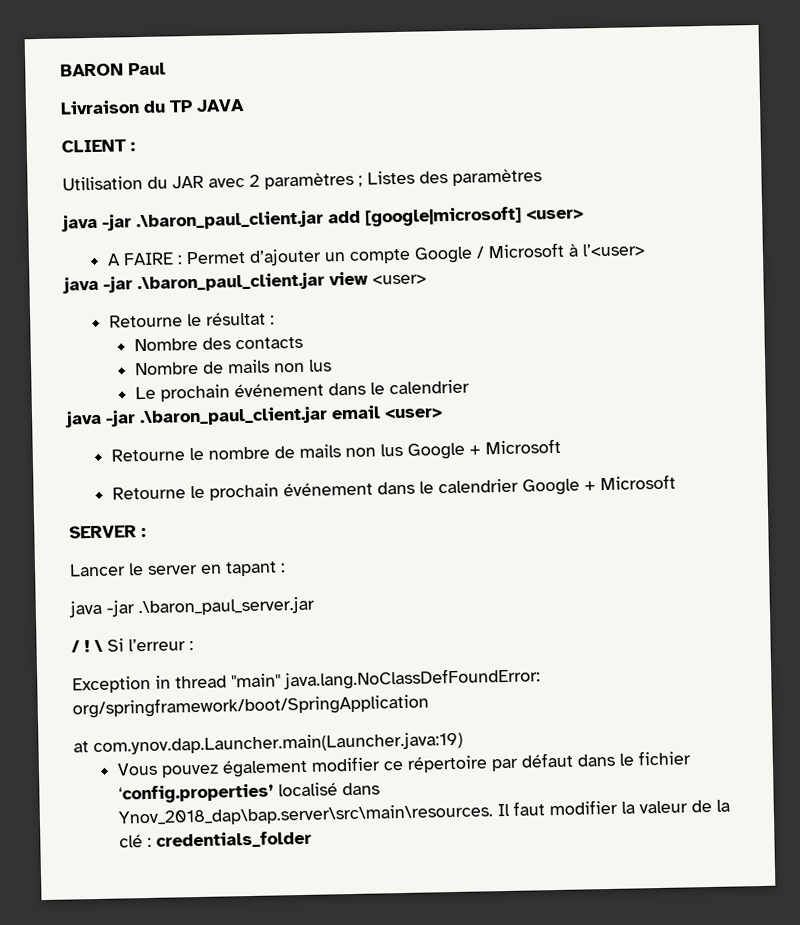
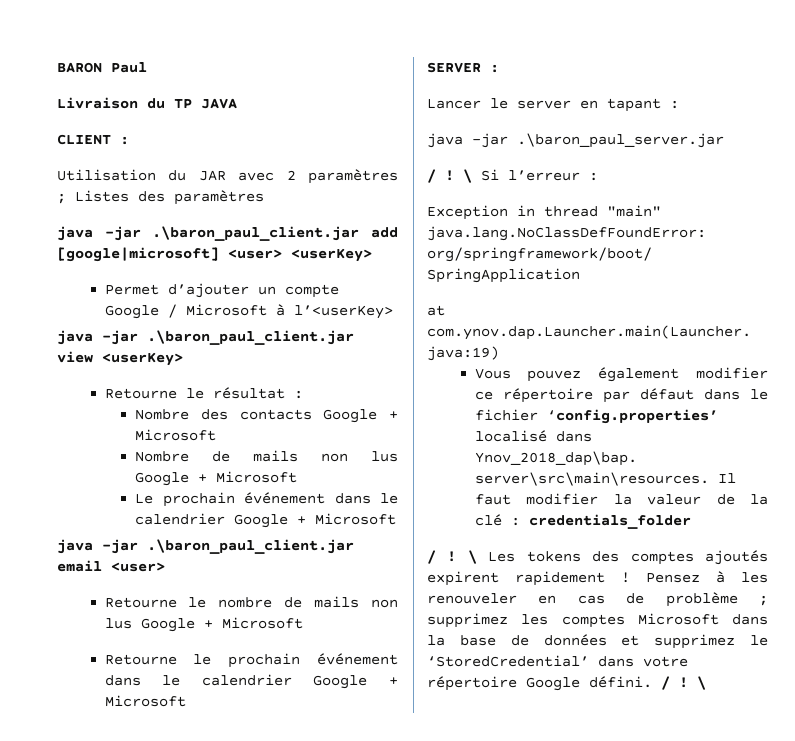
- java -jar .\baron_paul_client.jar add [google|microsoft] <user>
- A FAIRE : Permet d’ajouter un compte Google / Microsoft à l’<user>
+ java -jar .\baron_paul_client.jar add [google|microsoft] <user> <userKey>
+ Permet d’ajouter un compte Google / Microsoft à l’<userKey>
- java -jar .\baron_paul_client.jar view <user>
+ java -jar .\baron_paul_client.jar view <userKey>
- Nombre des contacts
+ Nombre des contacts Google + Microsoft
- Nombre de mails non lus
+ Nombre de mails non lus Google + Microsoft
- Le prochain événement dans le calendrier
+ Le prochain événement dans le calendrier Google + Microsoft
+ / ! \ Les tokens des comptes ajoutés expirent rapidement ! Pensez à les renouveler en cas de problème ; supprimez les comptes Microsoft dans la base de données et supprimez le ‘StoredCredential’ dans votre répertoire Google défini. / ! \

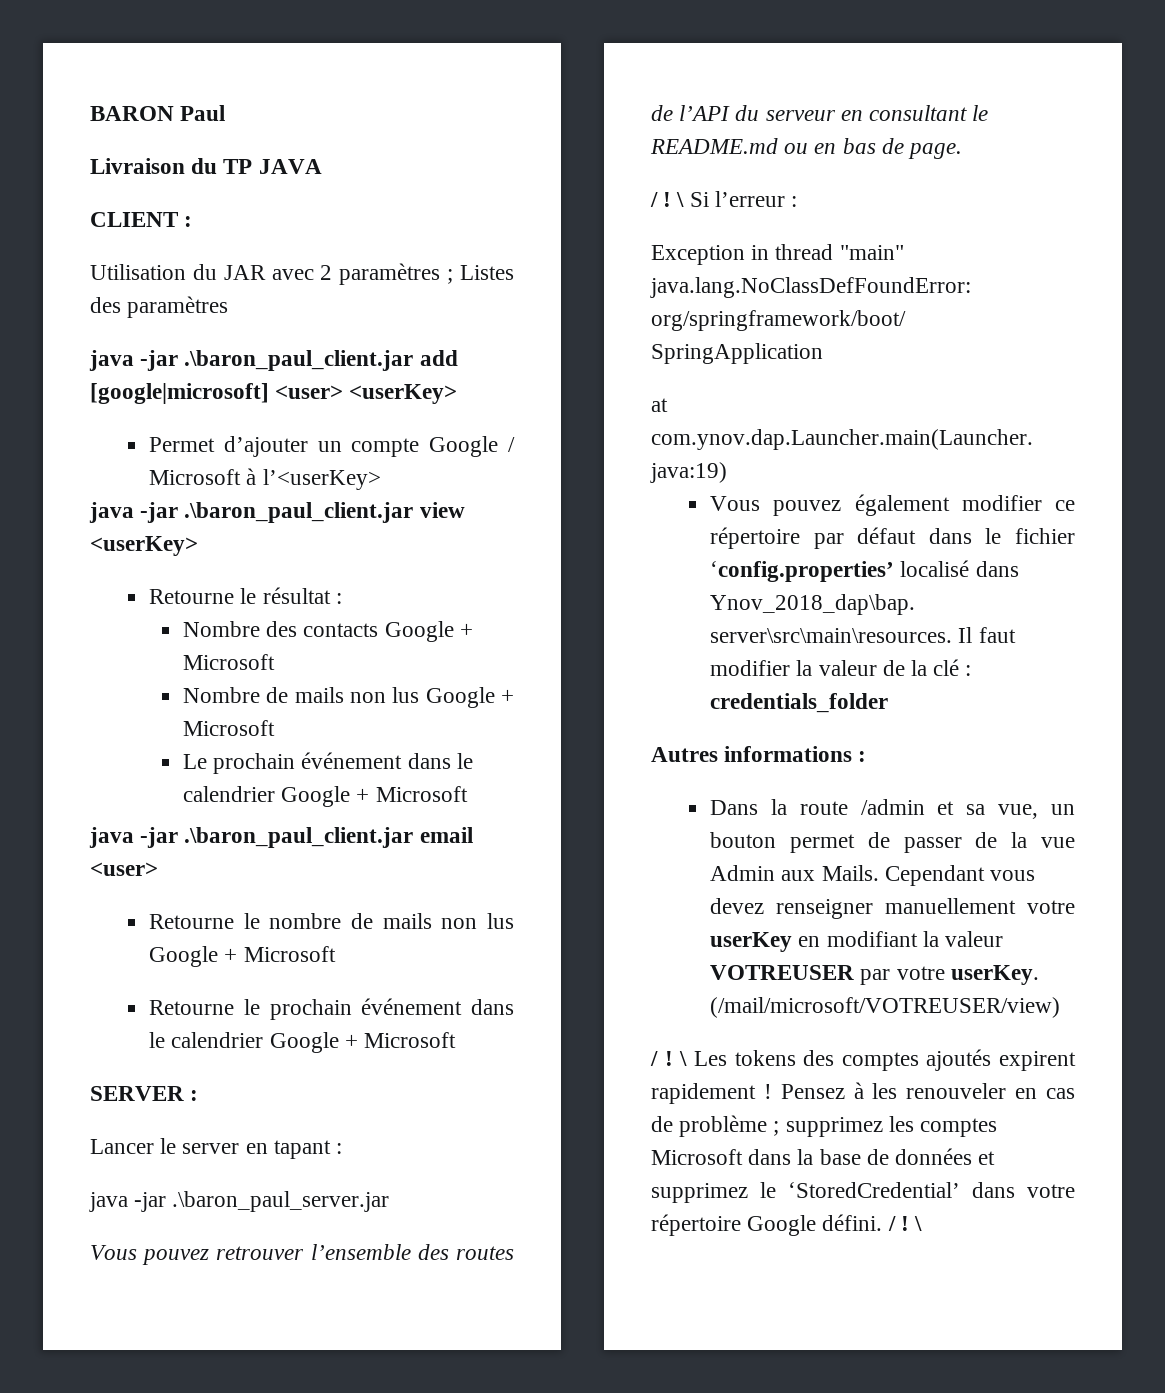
+ Vous pouvez retrouver l’ensemble des routes de l’API du serveur en consultant le README.md ou en bas de page.
+ Autres informations :
+ Dans la route /admin et sa vue, un bouton permet de passer de la vue Admin aux Mails. Cependant vous devez renseigner manuellement votre userKey en modifiant la valeur VOTREUSER par votre userKey. (/mail/microsoft/VOTREUSER/view)

